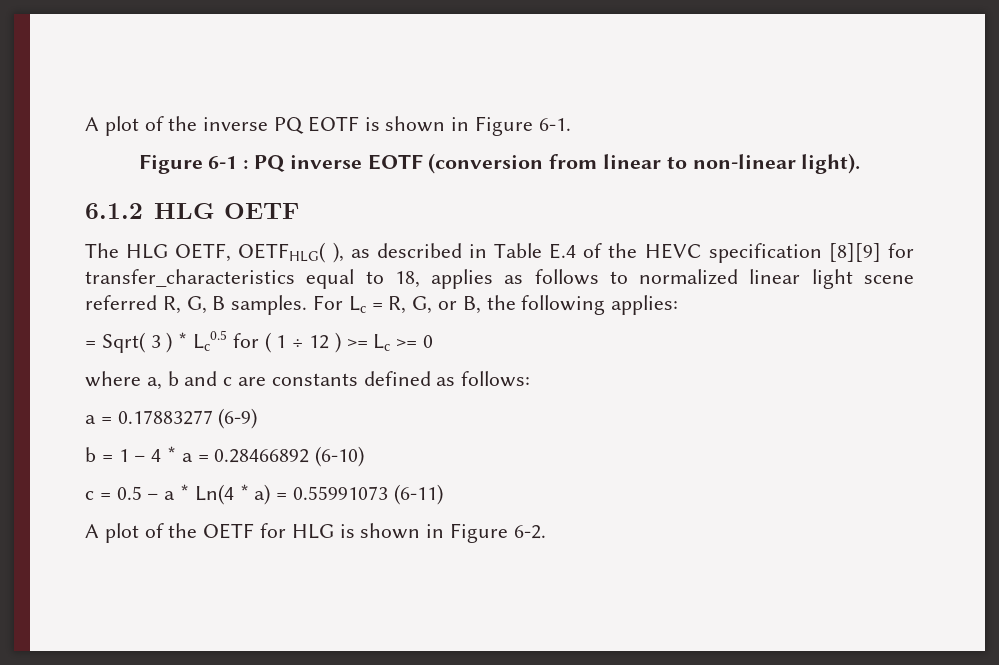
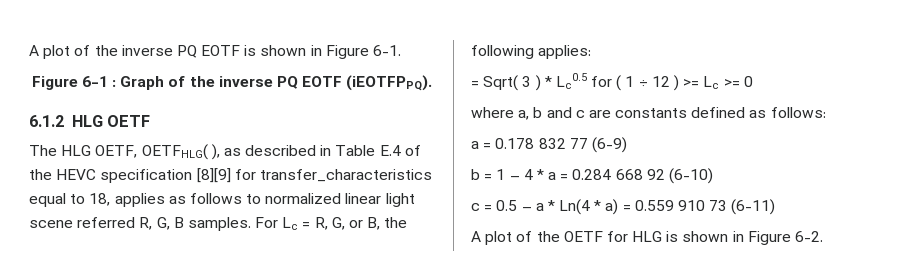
- Figure 6-1 : PQ inverse EOTF (conversion from linear to non-linear light).
+ Figure 6-1 : Graph of the inverse PQ EOTF (iEOTFPPQ).
- a = 0.17883277 (6-9)
+ a = 0.178 832 77 (6-9)
- b = 1 – 4 * a = 0.28466892 (6-10)
+ b = 1 – 4 * a = 0.284 668 92 (6-10)
- c = 0.5 – a * Ln(4 * a) = 0.55991073 (6-11)
+ c = 0.5 – a * Ln(4 * a) = 0.559 910 73 (6-11)

